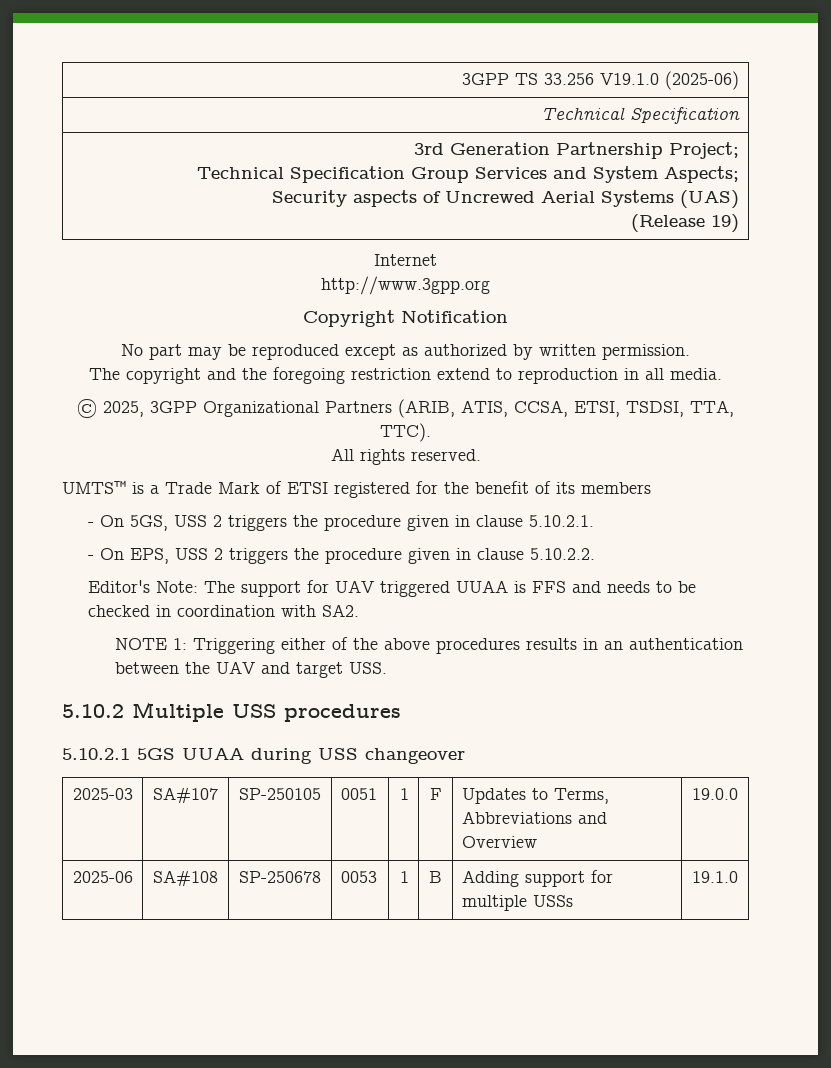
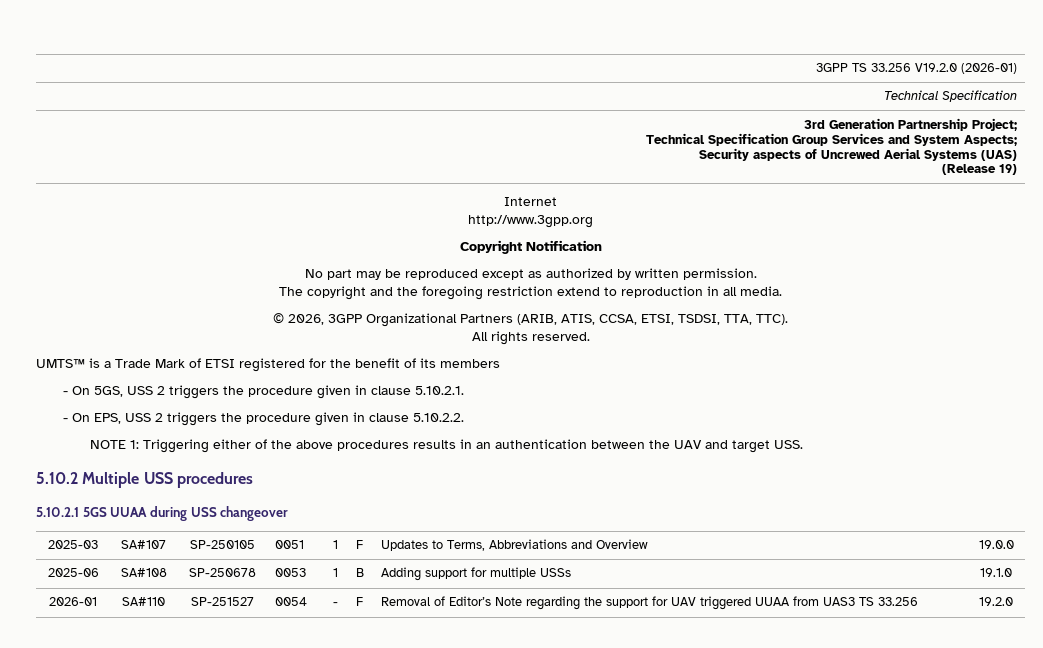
- 3GPP TS 33.256 V19.1.0 (2025-06)
+ 3GPP TS 33.256 V19.2.0 (2026-01)
- © 2025, 3GPP Organizational Partners (ARIB, ATIS, CCSA, ETSI, TSDSI, TTA, TTC).
+ © 2026, 3GPP Organizational Partners (ARIB, ATIS, CCSA, ETSI, TSDSI, TTA, TTC).
- Editor's Note: The support for UAV triggered UUAA is FFS and needs to be checked in coordination with SA2.
+ 2026-01 | SA#110 | SP-251527 | 0054 | - | F | Removal of Editor’s Note regarding the support for UAV triggered UUAA from UAS3 TS 33.256 | 19.2.0

